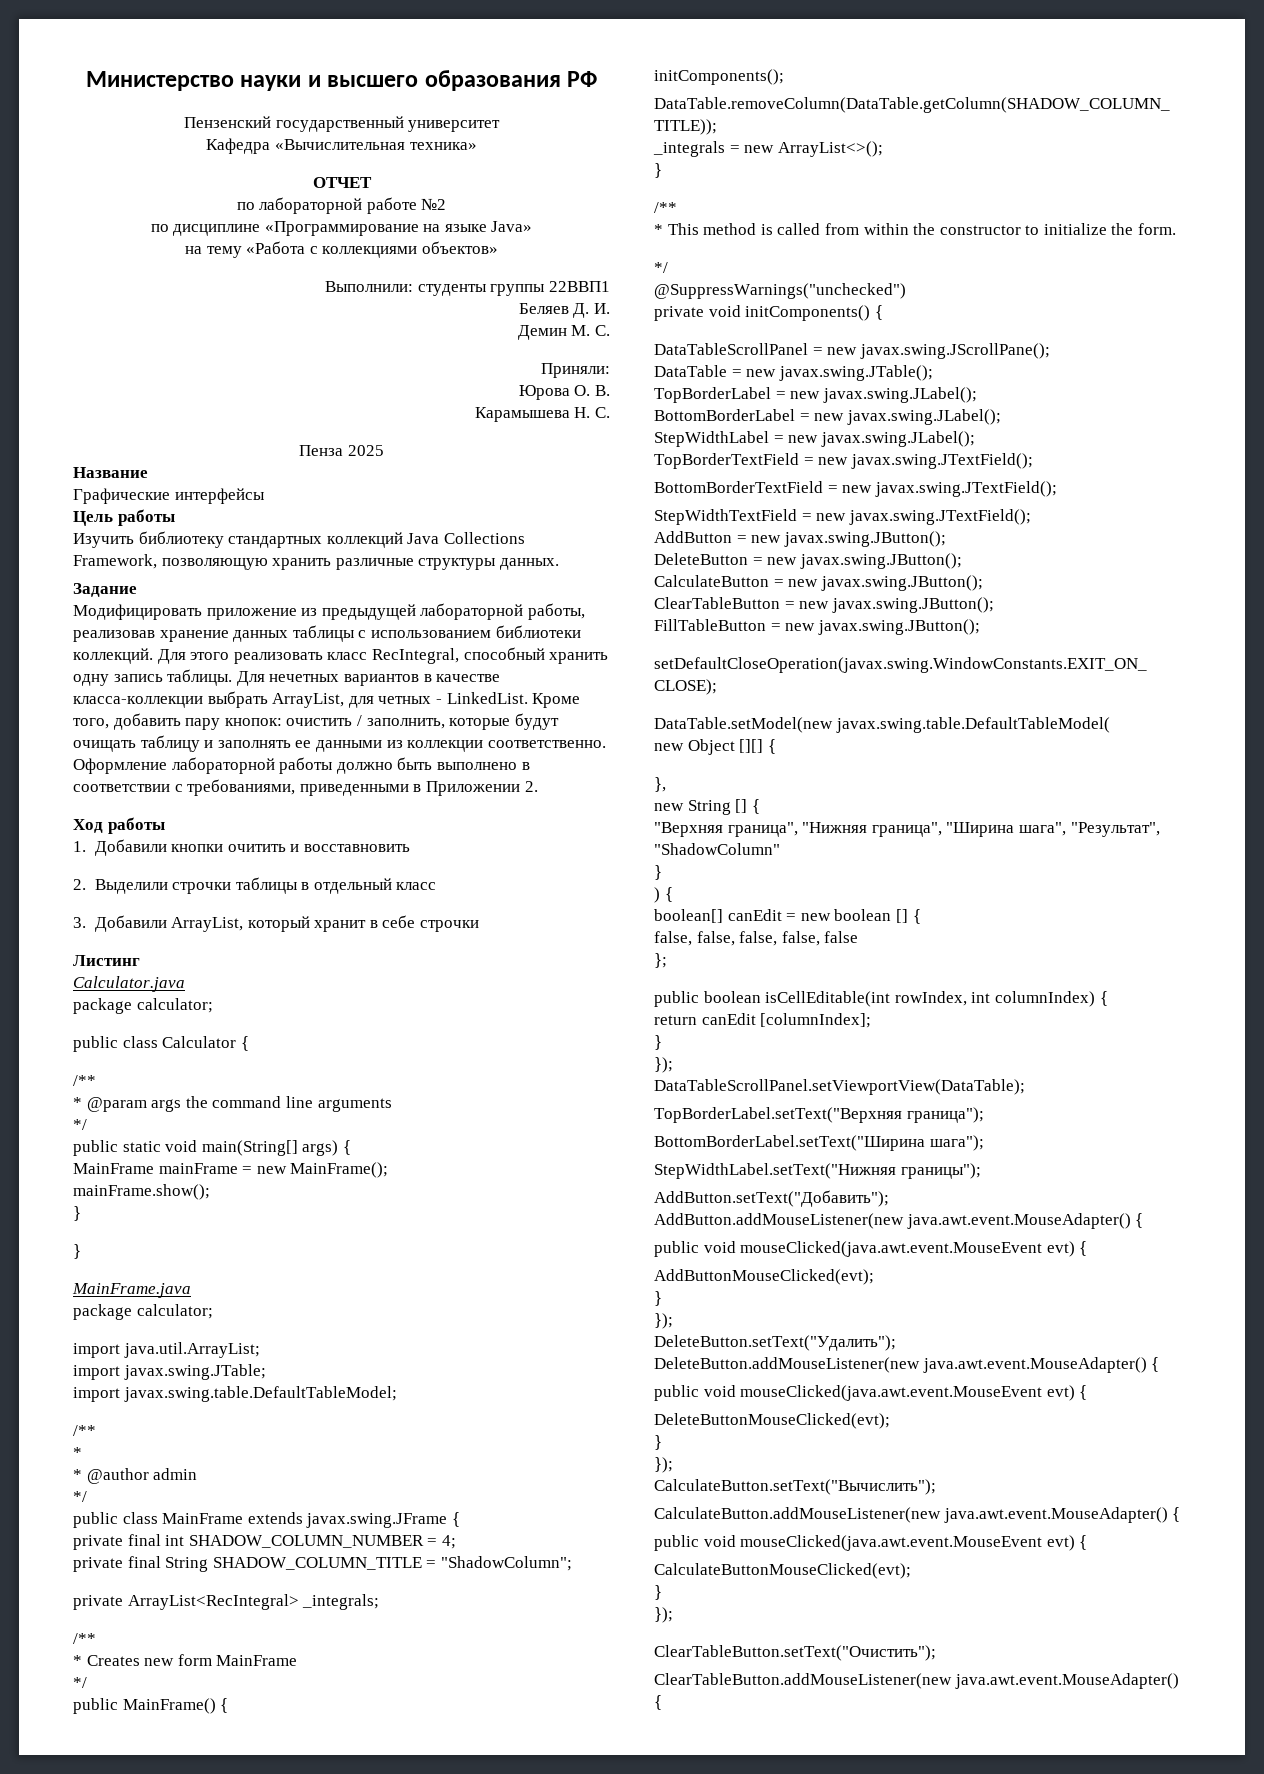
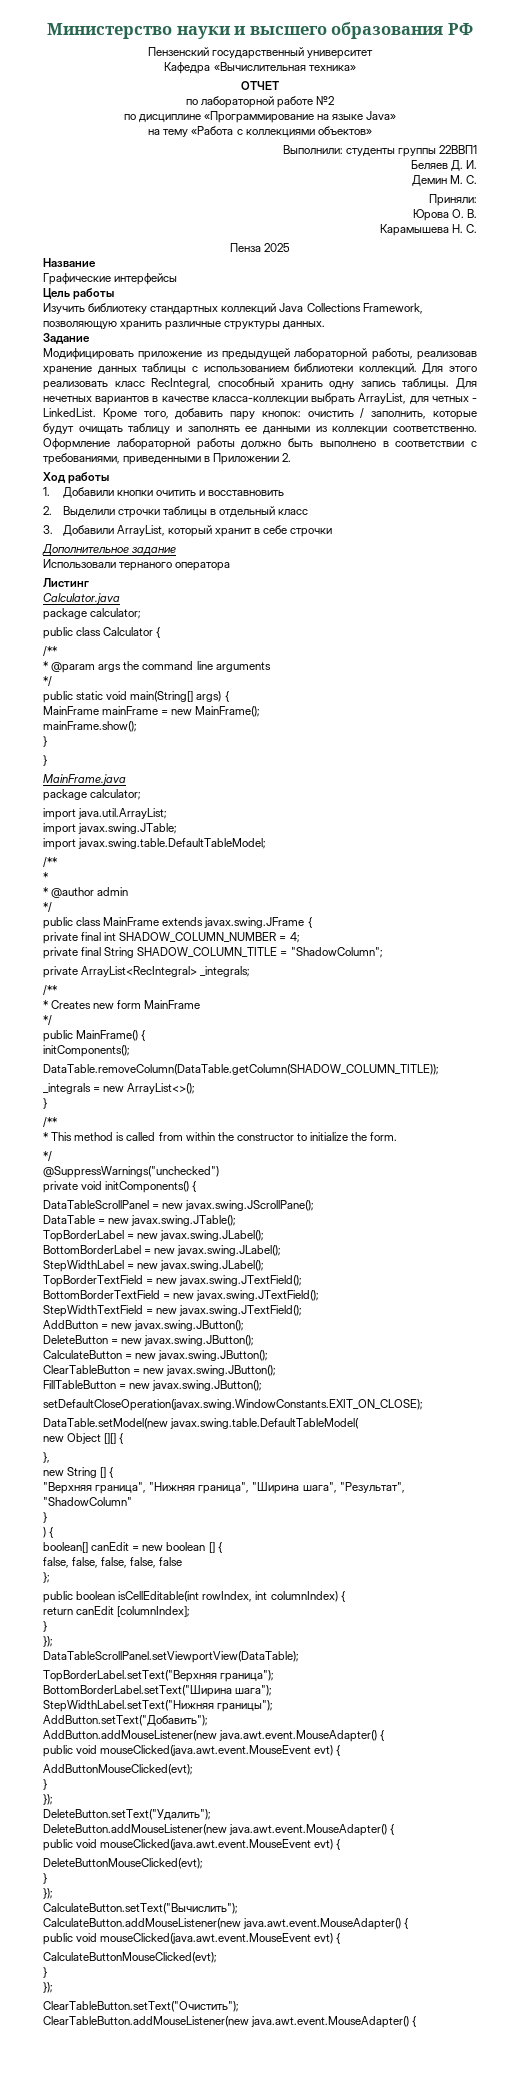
+ Дополнительное задание
+ Использовали тернаного оператора

